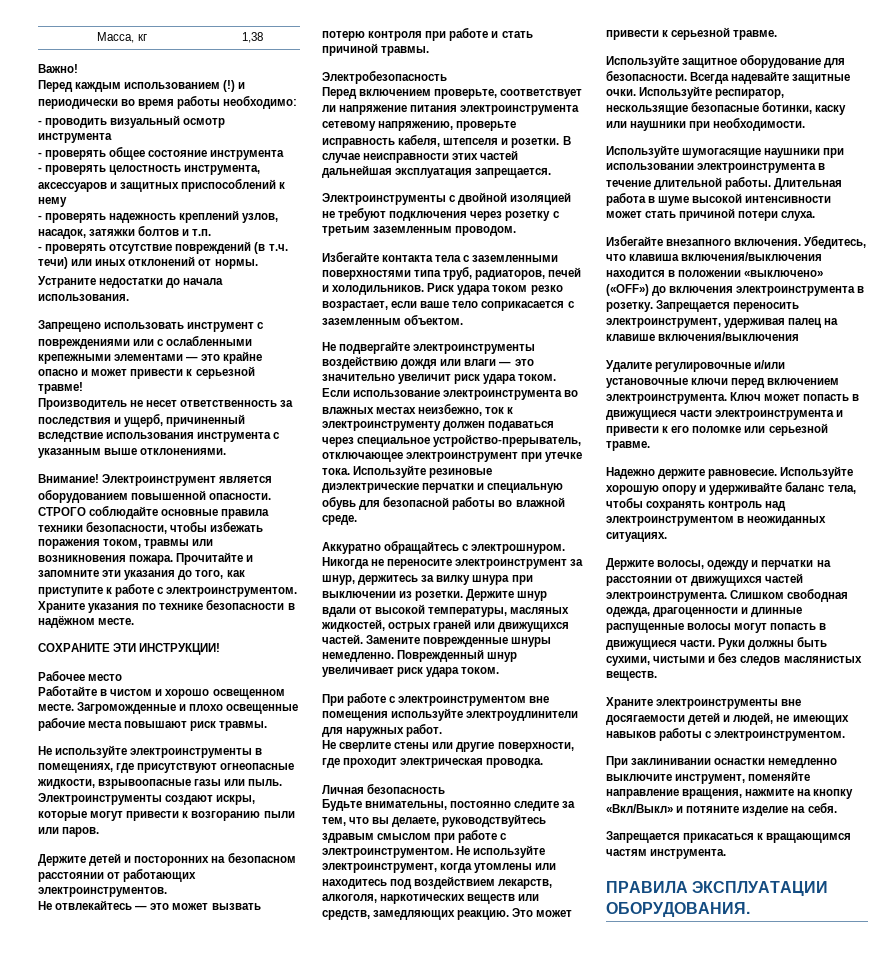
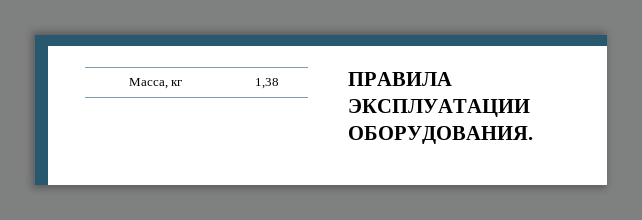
- Важно!
- Перед каждым использованием (!) и периодически во время работы необходимо:
- - проводить визуальный осмотр инструмента
- - проверять общее состояние инструмента
- - проверять целостность инструмента, аксессуаров и защитных приспособлений к нему
- - проверять надежность креплений узлов, насадок, затяжки болтов и т.п.
- - проверять отсутствие повреждений (в т.ч. течи) или иных отклонений от нормы.
- Устраните недостатки до начала использования.
- Запрещено использовать инструмент с повреждениями или с ослабленными крепежными элементами — это крайне опасно и может привести к серьезной травме!
- Производитель не несет ответственность за последствия и ущерб, причиненный вследствие использования инструмента с указанным выше отклонениями.
- Внимание! Электроинструмент является оборудованием повышенной опасности. СТРОГО соблюдайте основные правила техники безопасности, чтобы избежать поражения током, травмы или возникновения пожара. Прочитайте и запомните эти указания до того, как приступите к работе с электроинструментом. Храните указания по технике безопасности в надёжном месте.
- СОХРАНИТЕ ЭТИ ИНСТРУКЦИИ!
- Рабочее место
- Работайте в чистом и хорошо освещенном месте. Загроможденные и плохо освещенные рабочие места повышают риск травмы.
- Не используйте электроинструменты в помещениях, где присутствуют огнеопасные жидкости, взрывоопасные газы или пыль. Электроинструменты создают искры, которые могут привести к возгоранию пыли или паров.
- Держите детей и посторонних на безопасном расстоянии от работающих электроинструментов.
- Не отвлекайтесь — это может вызвать потерю контроля при работе и стать причиной травмы.
- Электробезопасность
- Перед включением проверьте, соответствует ли напряжение питания электроинструмента сетевому напряжению, проверьте исправность кабеля, штепселя и розетки. В случае неисправности этих частей дальнейшая эксплуатация запрещается.
- Электроинструменты с двойной изоляцией не требуют подключения через розетку с третьим заземленным проводом.
- Избегайте контакта тела с заземленными поверхностями типа труб, радиаторов, печей и холодильников. Риск удара током резко возрастает, если ваше тело соприкасается с заземленным объектом.
- Не подвергайте электроинструменты воздействию дождя или влаги — это значительно увеличит риск удара током. Если использование электроинструмента во влажных местах неизбежно, ток к электроинструменту должен подаваться через специальное устройство-прерыватель, отключающее электроинструмент при утечке тока. Используйте резиновые диэлектрические перчатки и специальную обувь для безопасной работы во влажной среде.
- Аккуратно обращайтесь с электрошнуром. Никогда не переносите электроинструмент за шнур, держитесь за вилку шнура при выключении из розетки. Держите шнур вдали от высокой температуры, масляных жидкостей, острых граней или движущихся частей. Замените поврежденные шнуры немедленно. Поврежденный шнур увеличивает риск удара током.
- При работе с электроинструментом вне помещения используйте электроудлинители для наружных работ.
- Не сверлите стены или другие поверхности, где проходит электрическая проводка.
- Личная безопасность
- Будьте внимательны, постоянно следите за тем, что вы делаете, руководствуйтесь здравым смыслом при работе с электроинструментом. Не используйте электроинструмент, когда утомлены или находитесь под воздействием лекарств, алкоголя, наркотических веществ или средств, замедляющих реакцию. Это может привести к серьезной травме.
- Используйте защитное оборудование для безопасности. Всегда надевайте защитные очки. Используйте респиратор, нескользящие безопасные ботинки, каску или наушники при необходимости.
- Используйте шумогасящие наушники при использовании электроинструмента в течение длительной работы. Длительная работа в шуме высокой интенсивности может стать причиной потери слуха.
- Избегайте внезапного включения. Убедитесь, что клавиша включения/выключения находится в положении «выключено» («OFF») до включения электроинструмента в розетку. Запрещается переносить электроинструмент, удерживая палец на клавише включения/выключения
- Удалите регулировочные и/или установочные ключи перед включением электроинструмента. Ключ может попасть в движущиеся части электроинструмента и привести к его поломке или серьезной травме.
- Надежно держите равновесие. Используйте хорошую опору и удерживайте баланс тела, чтобы сохранять контроль над электроинструментом в неожиданных ситуациях.
- Держите волосы, одежду и перчатки на расстоянии от движущихся частей электроинструмента. Слишком свободная одежда, драгоценности и длинные распущенные волосы могут попасть в движущиеся части. Руки должны быть сухими, чистыми и без следов маслянистых веществ.
- Храните электроинструменты вне досягаемости детей и людей, не имеющих навыков работы с электроинструментом.
- При заклинивании оснастки немедленно выключите инструмент, поменяйте направление вращения, нажмите на кнопку «Вкл/Выкл» и потяните изделие на себя.
- Запрещается прикасаться к вращающимся частям инструмента.

